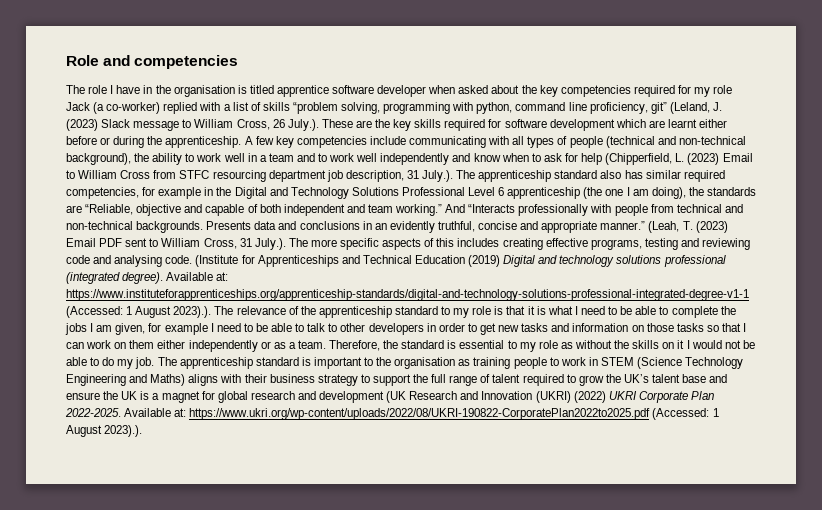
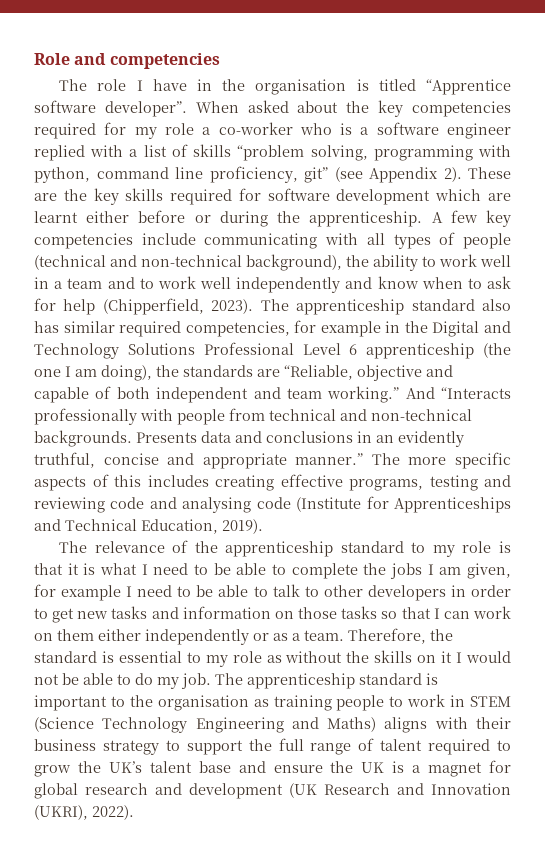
- The role I have in the organisation is titled apprentice software developer when asked about the key competencies required for my role Jack (a co-worker) replied with a list of skills “problem solving, programming with python, command line proficiency, git” (Leland, J. (2023) Slack message to William Cross, 26 July.). These are the key skills required for software development which are learnt either before or during the apprenticeship.
+ The role I have in the organisation is titled “Apprentice software developer”. When asked about the key competencies required for my role a co-worker who is a software engineer replied with a list of skills “problem solving, programming with python, command line proficiency, git” (see Appendix 2). These are the key skills required for software development which are learnt either before or during the apprenticeship.
- A few key competencies include communicating with all types of people (technical and non-technical background), the ability to work well in a team and to work well independently and know when to ask for help (Chipperfield, L. (2023) Email to William Cross from STFC resourcing department job description, 31 July.). The apprenticeship standard also has similar required competencies, for example in the Digital and Technology Solutions Professional Level 6 apprenticeship (the one I am doing), the standards are “Reliable, objective and capable of both independent and team working.”
+ A few key competencies include communicating with all types of people (technical and non-technical background), the ability to work well in a team and to work well independently and know when to ask for help (Chipperfield, 2023). The apprenticeship standard also has similar required competencies, for example in the Digital and Technology Solutions Professional Level 6 apprenticeship (the one I am doing), the standards are “Reliable, objective and capable of both independent and team working.”
- (Leah, T. (2023) Email PDF sent to William Cross, 31 July.). The more specific aspects of this includes creating effective programs, testing and reviewing code and analysing code. (Institute for Apprenticeships and Technical Education (2019) Digital and technology solutions professional (integrated degree). Available at: https://www.instituteforapprenticeships.org/apprenticeship-standards/digital-and-technology-solutions-professional-integrated-degree-v1-1 (Accessed: 1 August 2023).). The relevance of the apprenticeship standard to my role is that it is what I need to be able to complete the jobs I am given, for example I need to be able to talk to other developers in order to get new tasks and information on those tasks so that I can work on them either independently or as a team.
+ The more specific aspects of this includes creating effective programs, testing and reviewing code and analysing code (Institute for Apprenticeships and Technical Education, 2019).
+ The relevance of the apprenticeship standard to my role is that it is what I need to be able to complete the jobs I am given, for example I need to be able to talk to other developers in order to get new tasks and information on those tasks so that I can work on them either independently or as a team.
- The apprenticeship standard is important to the organisation as training people to work in STEM (Science Technology Engineering and Maths) aligns with their business strategy to support the full range of talent required to grow the UK’s talent base and ensure the UK is a magnet for global research and development (UK Research and Innovation (UKRI) (2022) UKRI Corporate Plan 2022-2025. Available at: https://www.ukri.org/wp-content/uploads/2022/08/UKRI-190822-CorporatePlan2022to2025.pdf (Accessed: 1 August 2023).).
+ The apprenticeship standard is important to the organisation as training people to work in STEM (Science Technology Engineering and Maths) aligns with their business strategy to support the full range of talent required to grow the UK’s talent base and ensure the UK is a magnet for global research and development (UK Research and Innovation (UKRI), 2022).

